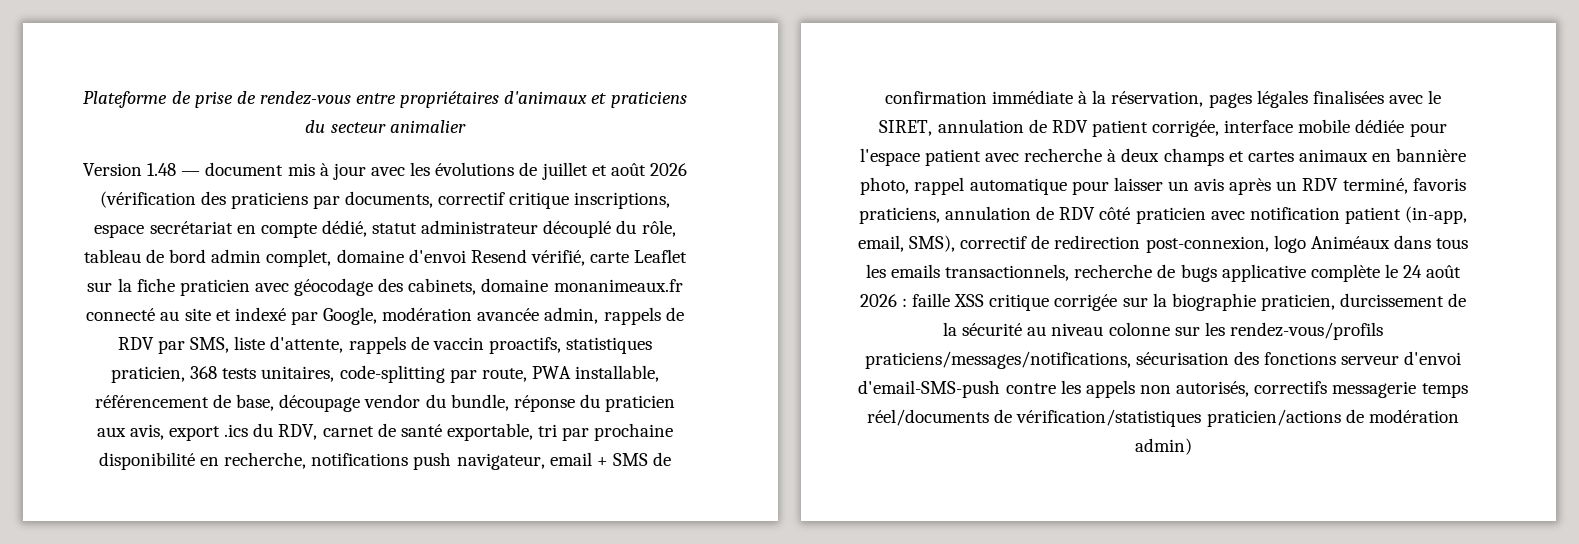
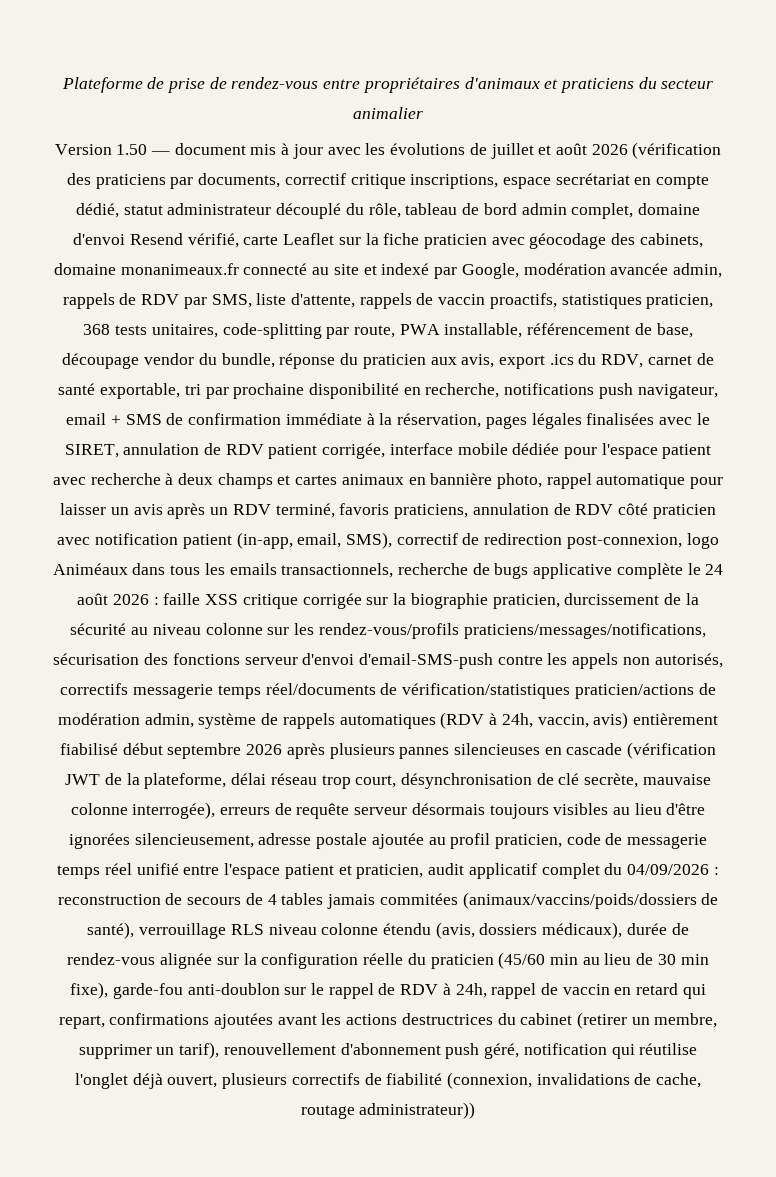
- Version 1.48 — document mis à jour avec les évolutions de juillet et août 2026 (vérification des praticiens par documents, correctif critique inscriptions, espace secrétariat en compte dédié, statut administrateur découplé du rôle, tableau de bord admin complet, domaine d'envoi Resend vérifié, carte Leaflet sur la fiche praticien avec géocodage des cabinets, domaine monanimeaux.fr connecté au site et indexé par Google, modération avancée admin, rappels de RDV par SMS, liste d'attente, rappels de vaccin proactifs, statistiques praticien, 368 tests unitaires, code-splitting par route, PWA installable, référencement de base, découpage vendor du bundle, réponse du praticien aux avis, export .ics du RDV, carnet de santé exportable, tri par prochaine disponibilité en recherche, notifications push navigateur, email + SMS de confirmation immédiate à la réservation, pages légales finalisées avec le SIRET, annulation de RDV patient corrigée, interface mobile dédiée pour l'espace patient avec recherche à deux champs et cartes animaux en bannière photo, rappel automatique pour laisser un avis après un RDV terminé, favoris praticiens, annulation de RDV côté praticien avec notification patient (in-app, email, SMS), correctif de redirection post-connexion, logo Animéaux dans tous les emails transactionnels, recherche de bugs applicative complète le 24 août 2026 :
+ Version 1.50 — document mis à jour avec les évolutions de juillet et août 2026 (vérification des praticiens par documents, correctif critique inscriptions, espace secrétariat en compte dédié, statut administrateur découplé du rôle, tableau de bord admin complet, domaine d'envoi Resend vérifié, carte Leaflet sur la fiche praticien avec géocodage des cabinets, domaine monanimeaux.fr connecté au site et indexé par Google, modération avancée admin, rappels de RDV par SMS, liste d'attente, rappels de vaccin proactifs, statistiques praticien, 368 tests unitaires, code-splitting par route, PWA installable, référencement de base, découpage vendor du bundle, réponse du praticien aux avis, export .ics du RDV, carnet de santé exportable, tri par prochaine disponibilité en recherche, notifications push navigateur, email + SMS de confirmation immédiate à la réservation, pages légales finalisées avec le SIRET, annulation de RDV patient corrigée, interface mobile dédiée pour l'espace patient avec recherche à deux champs et cartes animaux en bannière photo, rappel automatique pour laisser un avis après un RDV terminé, favoris praticiens, annulation de RDV côté praticien avec notification patient (in-app, email, SMS), correctif de redirection post-connexion, logo Animéaux dans tous les emails transactionnels, recherche de bugs applicative complète le 24 août 2026 :
- faille XSS critique corrigée sur la biographie praticien, durcissement de la sécurité au niveau colonne sur les rendez-vous/profils praticiens/messages/notifications, sécurisation des fonctions serveur d'envoi d'email-SMS-push contre les appels non autorisés, correctifs messagerie temps réel/documents de vérification/statistiques praticien/actions de modération admin)
+ faille XSS critique corrigée sur la biographie praticien, durcissement de la sécurité au niveau colonne sur les rendez-vous/profils praticiens/messages/notifications, sécurisation des fonctions serveur d'envoi d'email-SMS-push contre les appels non autorisés, correctifs messagerie temps réel/documents de vérification/statistiques praticien/actions de modération admin, système de rappels automatiques (RDV à 24h, vaccin, avis) entièrement fiabilisé début septembre 2026 après plusieurs pannes silencieuses en cascade (vérification JWT de la plateforme, délai réseau trop court, désynchronisation de clé secrète, mauvaise colonne interrogée), erreurs de requête serveur désormais toujours visibles au lieu d'être ignorées silencieusement, adresse postale ajoutée au profil praticien, code de messagerie temps réel unifié entre l'espace patient et praticien, audit applicatif complet du 04/09/2026 : reconstruction de secours de 4 tables jamais commitées (animaux/vaccins/poids/dossiers de santé), verrouillage RLS niveau colonne étendu (avis, dossiers médicaux), durée de rendez-vous alignée sur la configuration réelle du praticien (45/60 min au lieu de 30 min fixe), garde-fou anti-doublon sur le rappel de RDV à 24h, rappel de vaccin en retard qui repart, confirmations ajoutées avant les actions destructrices du cabinet (retirer un membre, supprimer un tarif), renouvellement d'abonnement push géré, notification qui réutilise l'onglet déjà ouvert, plusieurs correctifs de fiabilité (connexion, invalidations de cache, routage administrateur))

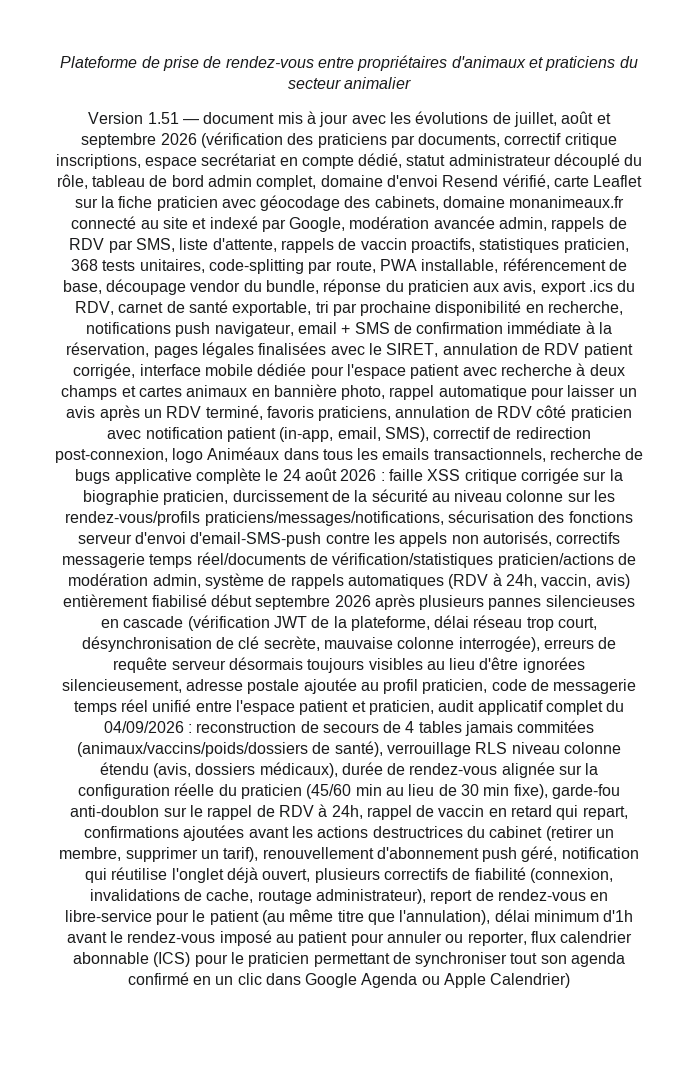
- Version 1.50 — document mis à jour avec les évolutions de juillet et août 2026 (vérification des praticiens par documents, correctif critique inscriptions, espace secrétariat en compte dédié, statut administrateur découplé du rôle, tableau de bord admin complet, domaine d'envoi Resend vérifié, carte Leaflet sur la fiche praticien avec géocodage des cabinets, domaine monanimeaux.fr connecté au site et indexé par Google, modération avancée admin, rappels de RDV par SMS, liste d'attente, rappels de vaccin proactifs, statistiques praticien, 368 tests unitaires, code-splitting par route, PWA installable, référencement de base, découpage vendor du bundle, réponse du praticien aux avis, export .ics du RDV, carnet de santé exportable, tri par prochaine disponibilité en recherche, notifications push navigateur, email + SMS de confirmation immédiate à la réservation, pages légales finalisées avec le SIRET, annulation de RDV patient corrigée, interface mobile dédiée pour l'espace patient avec recherche à deux champs et cartes animaux en bannière photo, rappel automatique pour laisser un avis après un RDV terminé, favoris praticiens, annulation de RDV côté praticien avec notification patient (in-app, email, SMS), correctif de redirection post-connexion, logo Animéaux dans tous les emails transactionnels, recherche de bugs applicative complète le 24 août 2026 :
+ Version 1.51 — document mis à jour avec les évolutions de juillet, août et septembre 2026 (vérification des praticiens par documents, correctif critique inscriptions, espace secrétariat en compte dédié, statut administrateur découplé du rôle, tableau de bord admin complet, domaine d'envoi Resend vérifié, carte Leaflet sur la fiche praticien avec géocodage des cabinets, domaine monanimeaux.fr connecté au site et indexé par Google, modération avancée admin, rappels de RDV par SMS, liste d'attente, rappels de vaccin proactifs, statistiques praticien, 368 tests unitaires, code-splitting par route, PWA installable, référencement de base, découpage vendor du bundle, réponse du praticien aux avis, export .ics du RDV, carnet de santé exportable, tri par prochaine disponibilité en recherche, notifications push navigateur, email + SMS de confirmation immédiate à la réservation, pages légales finalisées avec le SIRET, annulation de RDV patient corrigée, interface mobile dédiée pour l'espace patient avec recherche à deux champs et cartes animaux en bannière photo, rappel automatique pour laisser un avis après un RDV terminé, favoris praticiens, annulation de RDV côté praticien avec notification patient (in-app, email, SMS), correctif de redirection post-connexion, logo Animéaux dans tous les emails transactionnels, recherche de bugs applicative complète le 24 août 2026 :
- reconstruction de secours de 4 tables jamais commitées (animaux/vaccins/poids/dossiers de santé), verrouillage RLS niveau colonne étendu (avis, dossiers médicaux), durée de rendez-vous alignée sur la configuration réelle du praticien (45/60 min au lieu de 30 min fixe), garde-fou anti-doublon sur le rappel de RDV à 24h, rappel de vaccin en retard qui repart, confirmations ajoutées avant les actions destructrices du cabinet (retirer un membre, supprimer un tarif), renouvellement d'abonnement push géré, notification qui réutilise l'onglet déjà ouvert, plusieurs correctifs de fiabilité (connexion, invalidations de cache, routage administrateur))
+ reconstruction de secours de 4 tables jamais commitées (animaux/vaccins/poids/dossiers de santé), verrouillage RLS niveau colonne étendu (avis, dossiers médicaux), durée de rendez-vous alignée sur la configuration réelle du praticien (45/60 min au lieu de 30 min fixe), garde-fou anti-doublon sur le rappel de RDV à 24h, rappel de vaccin en retard qui repart, confirmations ajoutées avant les actions destructrices du cabinet (retirer un membre, supprimer un tarif), renouvellement d'abonnement push géré, notification qui réutilise l'onglet déjà ouvert, plusieurs correctifs de fiabilité (connexion, invalidations de cache, routage administrateur), report de rendez-vous en libre-service pour le patient (au même titre que l'annulation), délai minimum d'1h avant le rendez-vous imposé au patient pour annuler ou reporter, flux calendrier abonnable (ICS) pour le praticien permettant de synchroniser tout son agenda confirmé en un clic dans Google Agenda ou Apple Calendrier)

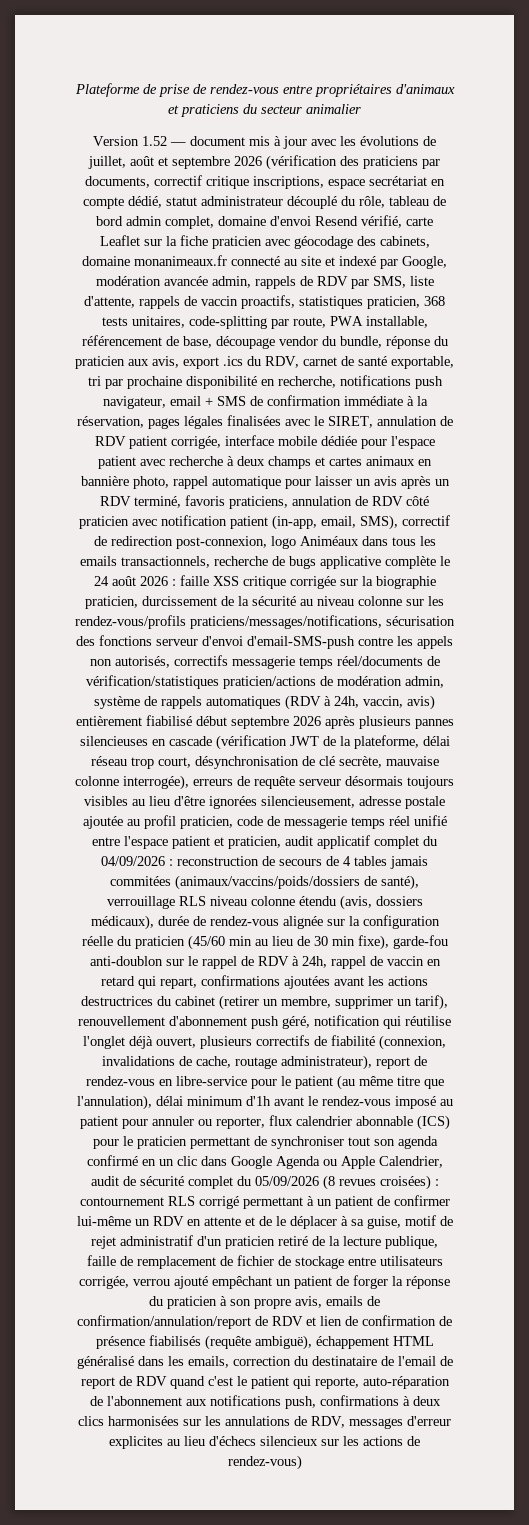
- Version 1.51 — document mis à jour avec les évolutions de juillet, août et septembre 2026 (vérification des praticiens par documents, correctif critique inscriptions, espace secrétariat en compte dédié, statut administrateur découplé du rôle, tableau de bord admin complet, domaine d'envoi Resend vérifié, carte Leaflet sur la fiche praticien avec géocodage des cabinets, domaine monanimeaux.fr connecté au site et indexé par Google, modération avancée admin, rappels de RDV par SMS, liste d'attente, rappels de vaccin proactifs, statistiques praticien, 368 tests unitaires, code-splitting par route, PWA installable, référencement de base, découpage vendor du bundle, réponse du praticien aux avis, export .ics du RDV, carnet de santé exportable, tri par prochaine disponibilité en recherche, notifications push navigateur, email + SMS de confirmation immédiate à la réservation, pages légales finalisées avec le SIRET, annulation de RDV patient corrigée, interface mobile dédiée pour l'espace patient avec recherche à deux champs et cartes animaux en bannière photo, rappel automatique pour laisser un avis après un RDV terminé, favoris praticiens, annulation de RDV côté praticien avec notification patient (in-app, email, SMS), correctif de redirection post-connexion, logo Animéaux dans tous les emails transactionnels, recherche de bugs applicative complète le 24 août 2026 :
+ Version 1.52 — document mis à jour avec les évolutions de juillet, août et septembre 2026 (vérification des praticiens par documents, correctif critique inscriptions, espace secrétariat en compte dédié, statut administrateur découplé du rôle, tableau de bord admin complet, domaine d'envoi Resend vérifié, carte Leaflet sur la fiche praticien avec géocodage des cabinets, domaine monanimeaux.fr connecté au site et indexé par Google, modération avancée admin, rappels de RDV par SMS, liste d'attente, rappels de vaccin proactifs, statistiques praticien, 368 tests unitaires, code-splitting par route, PWA installable, référencement de base, découpage vendor du bundle, réponse du praticien aux avis, export .ics du RDV, carnet de santé exportable, tri par prochaine disponibilité en recherche, notifications push navigateur, email + SMS de confirmation immédiate à la réservation, pages légales finalisées avec le SIRET, annulation de RDV patient corrigée, interface mobile dédiée pour l'espace patient avec recherche à deux champs et cartes animaux en bannière photo, rappel automatique pour laisser un avis après un RDV terminé, favoris praticiens, annulation de RDV côté praticien avec notification patient (in-app, email, SMS), correctif de redirection post-connexion, logo Animéaux dans tous les emails transactionnels, recherche de bugs applicative complète le 24 août 2026 :
- reconstruction de secours de 4 tables jamais commitées (animaux/vaccins/poids/dossiers de santé), verrouillage RLS niveau colonne étendu (avis, dossiers médicaux), durée de rendez-vous alignée sur la configuration réelle du praticien (45/60 min au lieu de 30 min fixe), garde-fou anti-doublon sur le rappel de RDV à 24h, rappel de vaccin en retard qui repart, confirmations ajoutées avant les actions destructrices du cabinet (retirer un membre, supprimer un tarif), renouvellement d'abonnement push géré, notification qui réutilise l'onglet déjà ouvert, plusieurs correctifs de fiabilité (connexion, invalidations de cache, routage administrateur), report de rendez-vous en libre-service pour le patient (au même titre que l'annulation), délai minimum d'1h avant le rendez-vous imposé au patient pour annuler ou reporter, flux calendrier abonnable (ICS) pour le praticien permettant de synchroniser tout son agenda confirmé en un clic dans Google Agenda ou Apple Calendrier)
+ reconstruction de secours de 4 tables jamais commitées (animaux/vaccins/poids/dossiers de santé), verrouillage RLS niveau colonne étendu (avis, dossiers médicaux), durée de rendez-vous alignée sur la configuration réelle du praticien (45/60 min au lieu de 30 min fixe), garde-fou anti-doublon sur le rappel de RDV à 24h, rappel de vaccin en retard qui repart, confirmations ajoutées avant les actions destructrices du cabinet (retirer un membre, supprimer un tarif), renouvellement d'abonnement push géré, notification qui réutilise l'onglet déjà ouvert, plusieurs correctifs de fiabilité (connexion, invalidations de cache, routage administrateur), report de rendez-vous en libre-service pour le patient (au même titre que l'annulation), délai minimum d'1h avant le rendez-vous imposé au patient pour annuler ou reporter, flux calendrier abonnable (ICS) pour le praticien permettant de synchroniser tout son agenda confirmé en un clic dans Google Agenda ou Apple Calendrier, audit de sécurité complet du 05/09/2026 (8 revues croisées) : contournement RLS corrigé permettant à un patient de confirmer lui-même un RDV en attente et de le déplacer à sa guise, motif de rejet administratif d'un praticien retiré de la lecture publique, faille de remplacement de fichier de stockage entre utilisateurs corrigée, verrou ajouté empêchant un patient de forger la réponse du praticien à son propre avis, emails de confirmation/annulation/report de RDV et lien de confirmation de présence fiabilisés (requête ambiguë), échappement HTML généralisé dans les emails, correction du destinataire de l'email de report de RDV quand c'est le patient qui reporte, auto-réparation de l'abonnement aux notifications push, confirmations à deux clics harmonisées sur les annulations de RDV, messages d'erreur explicites au lieu d'échecs silencieux sur les actions de rendez-vous)

